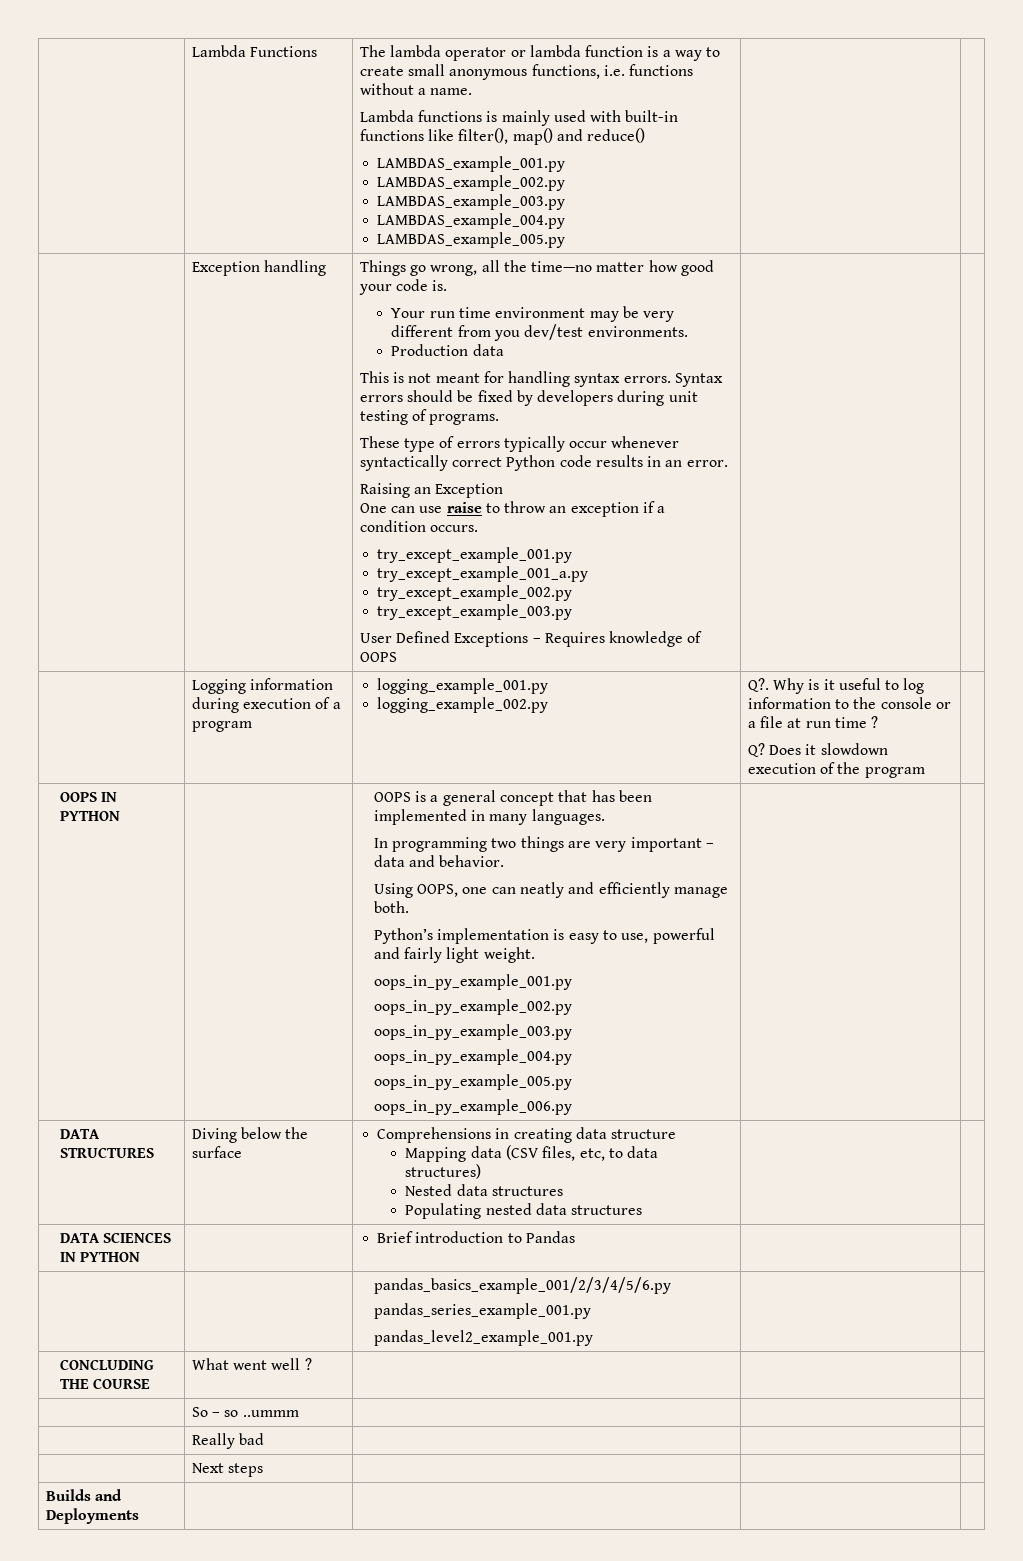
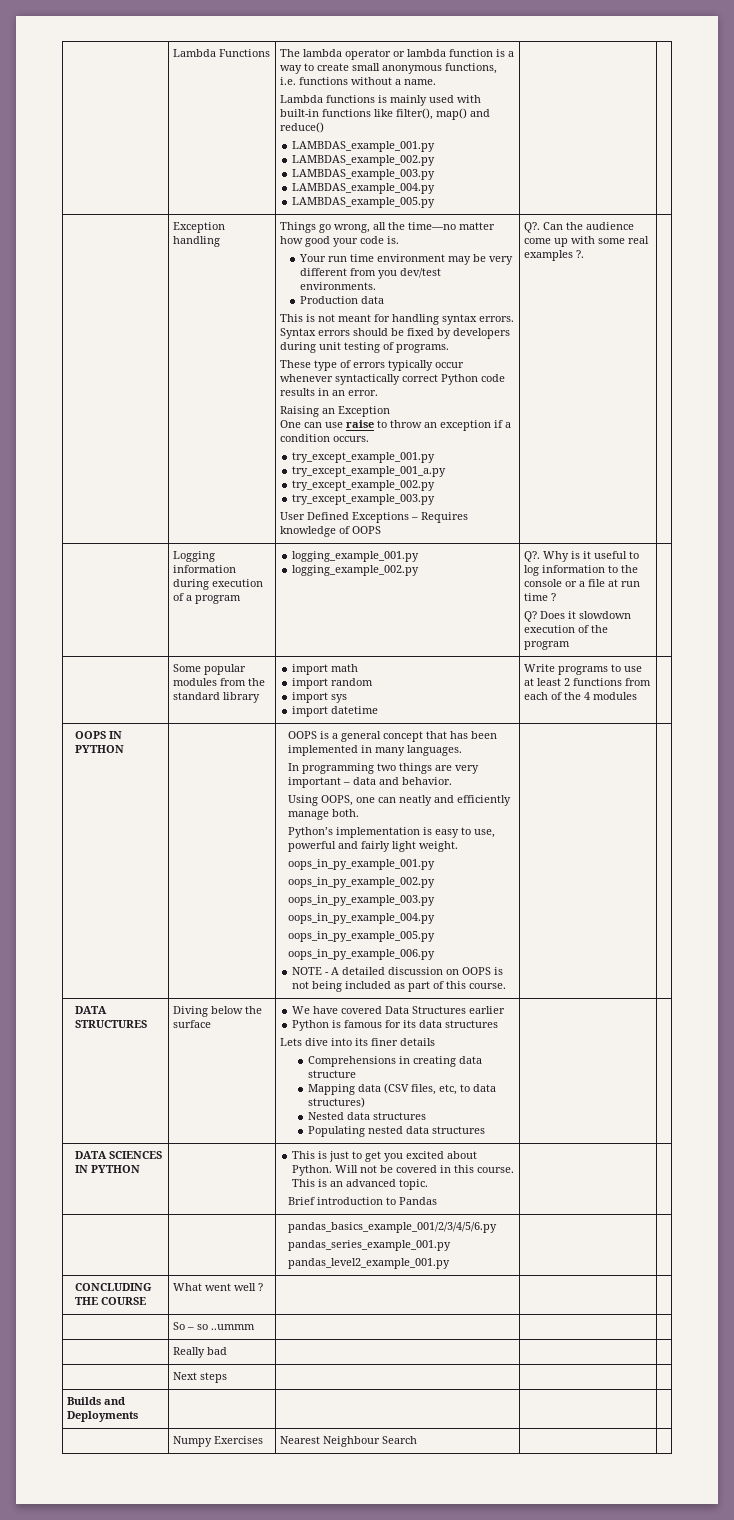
+ Q?. Can the audience come up with some real examples ?.
+ | Some popular modules from the standard library | import math
+ import random
+ import sys
+ import datetime | Write programs to use at least 2 functions from each of the 4 modules |
+ NOTE - A detailed discussion on OOPS is not being included as part of this course.
+ We have covered Data Structures earlier
+ Python is famous for its data structures
+ Lets dive into its finer details
- DATA SCIENCES IN PYTHON | | Brief introduction to Pandas | |
+ DATA SCIENCES IN PYTHON | | This is just to get you excited about Python. Will not be covered in this course. This is an advanced topic.
+ Brief introduction to Pandas | |
+ | Numpy Exercises | Nearest Neighbour Search | |

